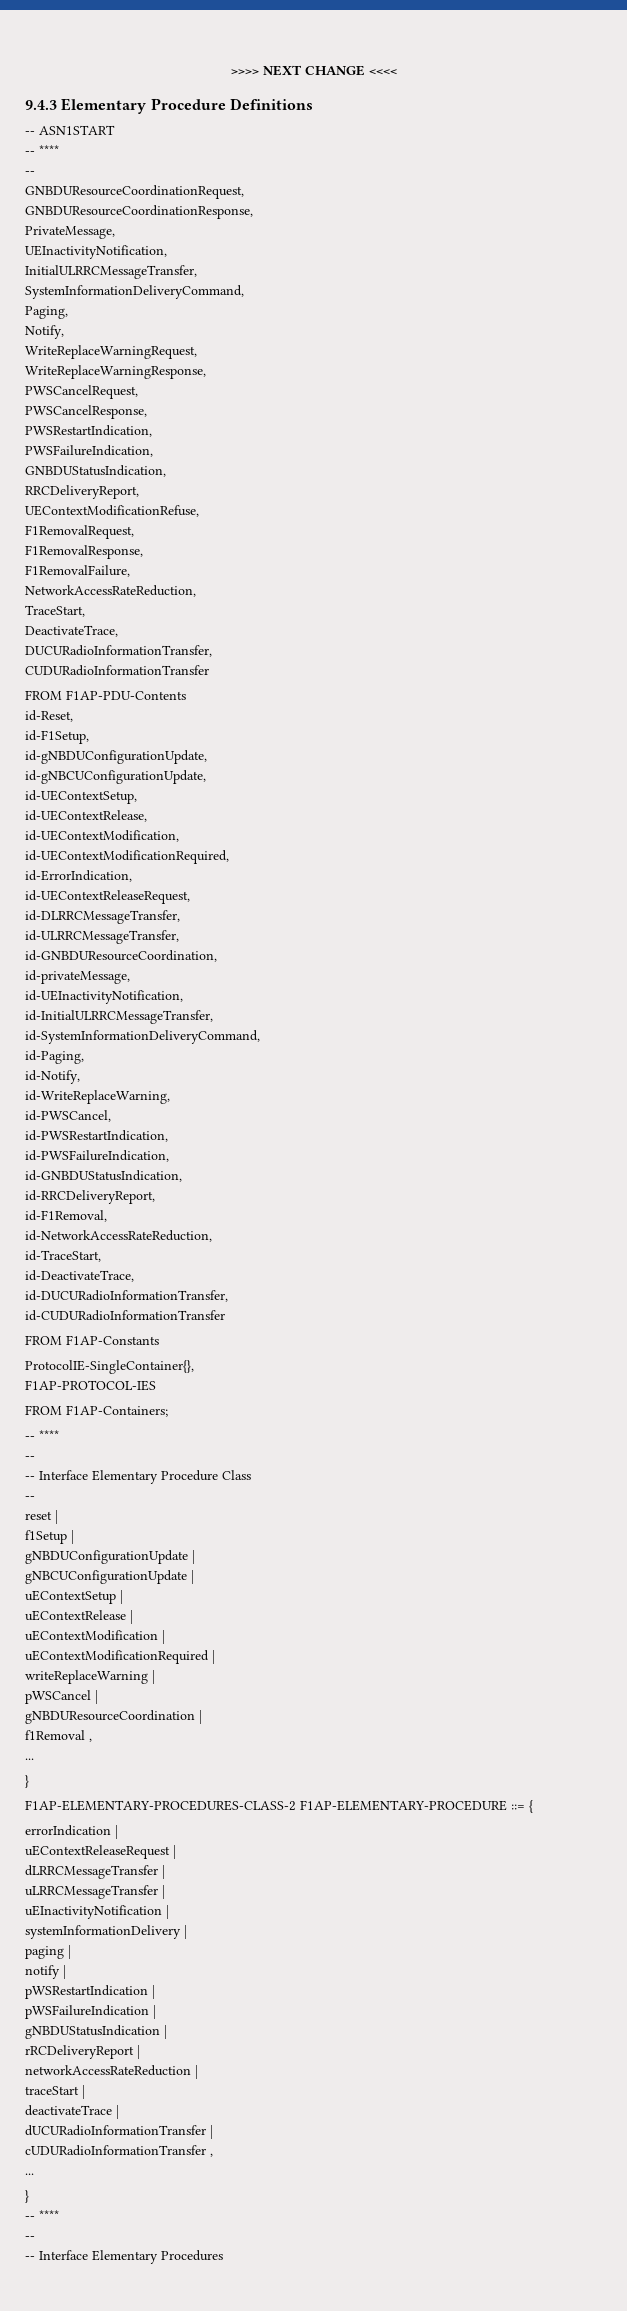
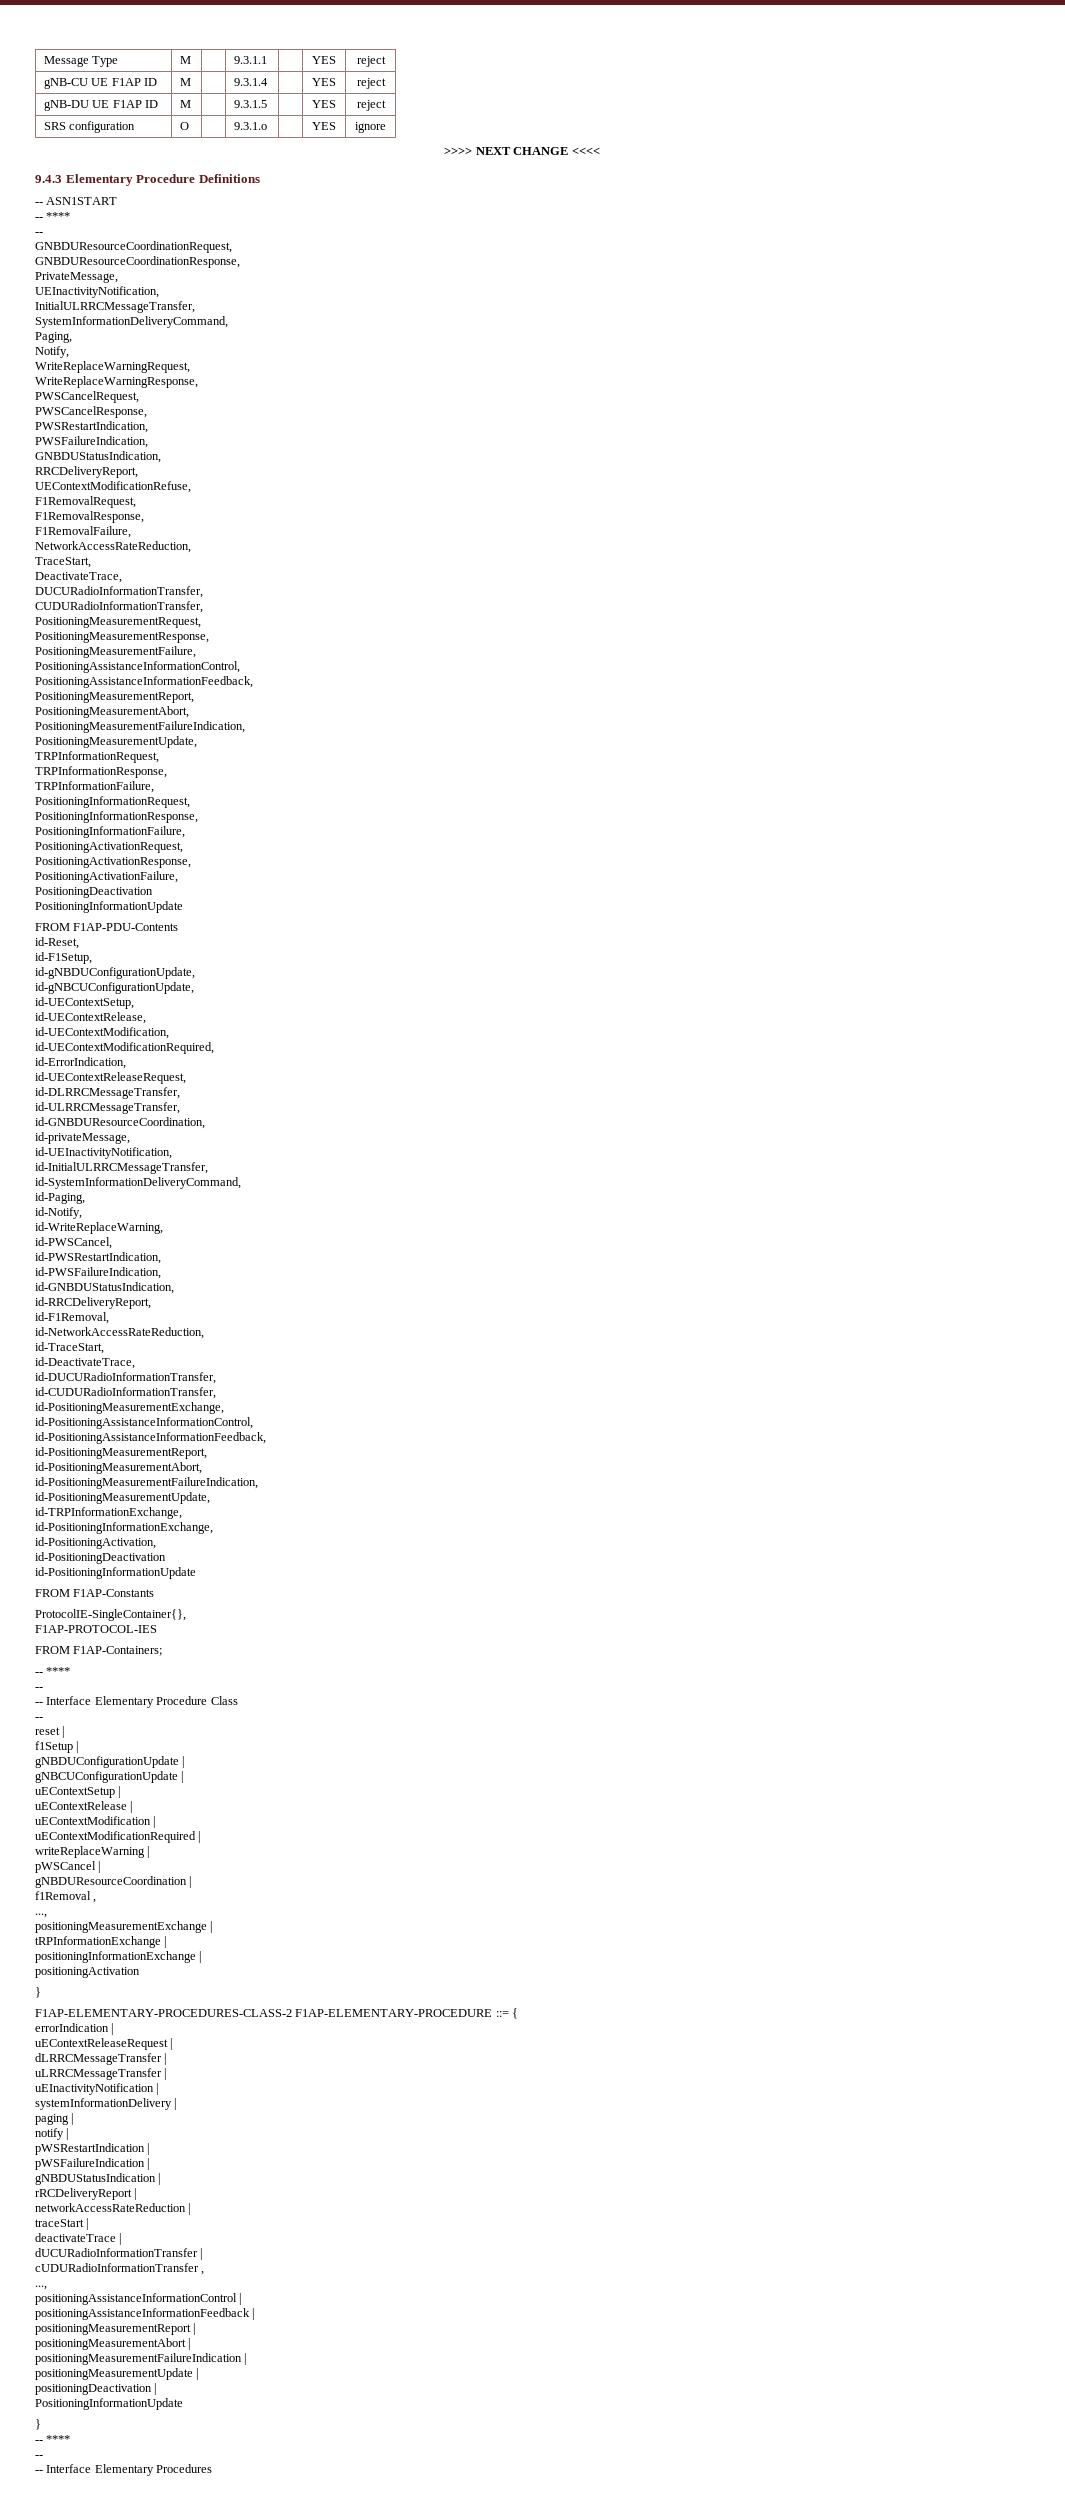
+ Message Type | M | | 9.3.1.1 | | YES | reject
+ gNB-CU UE F1AP ID | M | | 9.3.1.4 | | YES | reject
+ gNB-DU UE F1AP ID | M | | 9.3.1.5 | | YES | reject
+ SRS configuration | O | | 9.3.1.o | | YES | ignore
- CUDURadioInformationTransfer
+ CUDURadioInformationTransfer,
+ PositioningMeasurementRequest,
+ PositioningMeasurementResponse,
+ PositioningMeasurementFailure,
+ PositioningAssistanceInformationControl,
+ PositioningAssistanceInformationFeedback,
+ PositioningMeasurementReport,
+ PositioningMeasurementAbort,
+ PositioningMeasurementFailureIndication,
+ PositioningMeasurementUpdate,
+ TRPInformationRequest,
+ TRPInformationResponse,
+ TRPInformationFailure,
+ PositioningInformationRequest,
+ PositioningInformationResponse,
+ PositioningInformationFailure,
+ PositioningActivationRequest,
+ PositioningActivationResponse,
+ PositioningActivationFailure,
+ PositioningDeactivation
+ PositioningInformationUpdate
- id-CUDURadioInformationTransfer
+ id-CUDURadioInformationTransfer,
+ id-PositioningMeasurementExchange,
+ id-PositioningAssistanceInformationControl,
+ id-PositioningAssistanceInformationFeedback,
+ id-PositioningMeasurementReport,
+ id-PositioningMeasurementAbort,
+ id-PositioningMeasurementFailureIndication,
+ id-PositioningMeasurementUpdate,
+ id-TRPInformationExchange,
+ id-PositioningInformationExchange,
+ id-PositioningActivation,
+ id-PositioningDeactivation
+ id-PositioningInformationUpdate
  f1Removal ,
- ...
+ ...,
+ positioningMeasurementExchange |
+ tRPInformationExchange |
+ positioningInformationExchange |
+ positioningActivation
  cUDURadioInformationTransfer ,
- ...
+ ...,
+ positioningAssistanceInformationControl |
+ positioningAssistanceInformationFeedback |
+ positioningMeasurementReport |
+ positioningMeasurementAbort |
+ positioningMeasurementFailureIndication |
+ positioningMeasurementUpdate |
+ positioningDeactivation |
+ PositioningInformationUpdate

